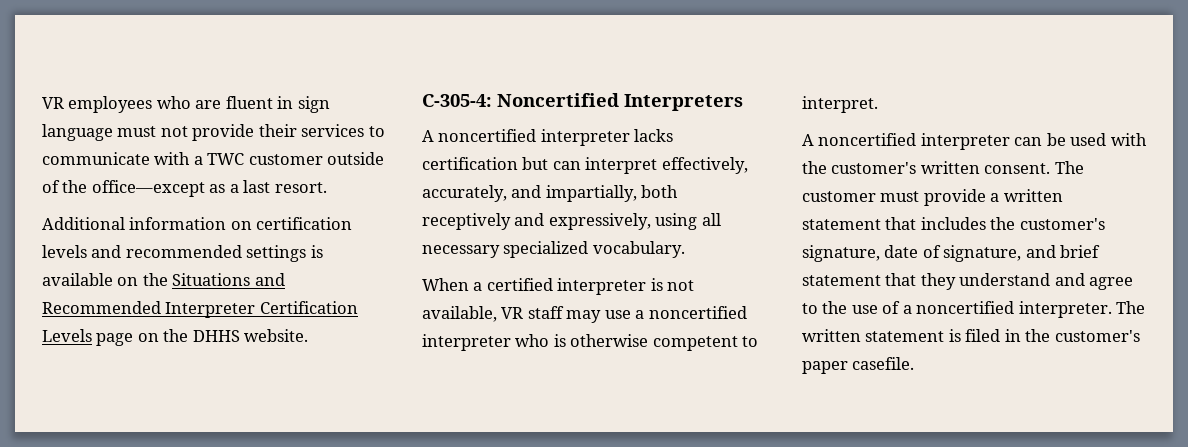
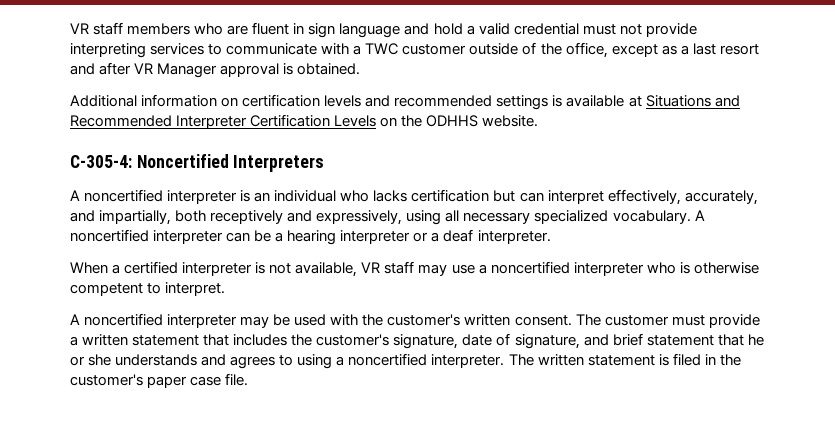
- VR employees who are fluent in sign language must not provide their services to communicate with a TWC customer outside of the office—except as a last resort.
+ VR staff members who are fluent in sign language and hold a valid credential must not provide interpreting services to communicate with a TWC customer outside of the office, except as a last resort and after VR Manager approval is obtained.
- Additional information on certification levels and recommended settings is available on the Situations and Recommended Interpreter Certification Levels page on the DHHS website.
+ Additional information on certification levels and recommended settings is available at Situations and Recommended Interpreter Certification Levels on the ODHHS website.
- A noncertified interpreter lacks certification but can interpret effectively, accurately, and impartially, both receptively and expressively, using all necessary specialized vocabulary.
+ A noncertified interpreter is an individual who lacks certification but can interpret effectively, accurately, and impartially, both receptively and expressively, using all necessary specialized vocabulary. A noncertified interpreter can be a hearing interpreter or a deaf interpreter.
- A noncertified interpreter can be used with the customer's written consent.
+ A noncertified interpreter may be used with the customer's written consent.
- The customer must provide a written statement that includes the customer's signature, date of signature, and brief statement that they understand and agree to the use of a noncertified interpreter.
+ The customer must provide a written statement that includes the customer's signature, date of signature, and brief statement that he or she understands and agrees to using a noncertified interpreter.
- The written statement is filed in the customer's paper casefile.
+ The written statement is filed in the customer's paper case file.

